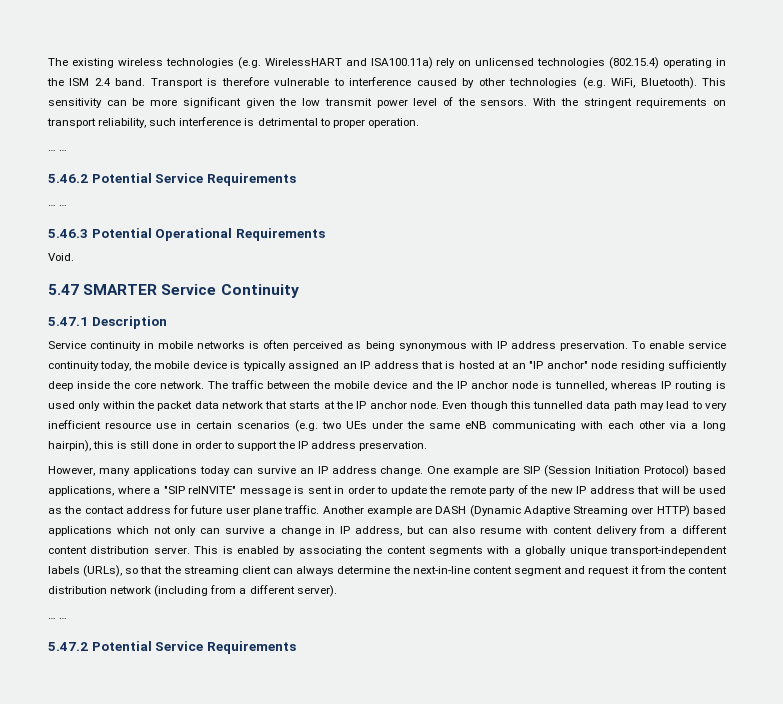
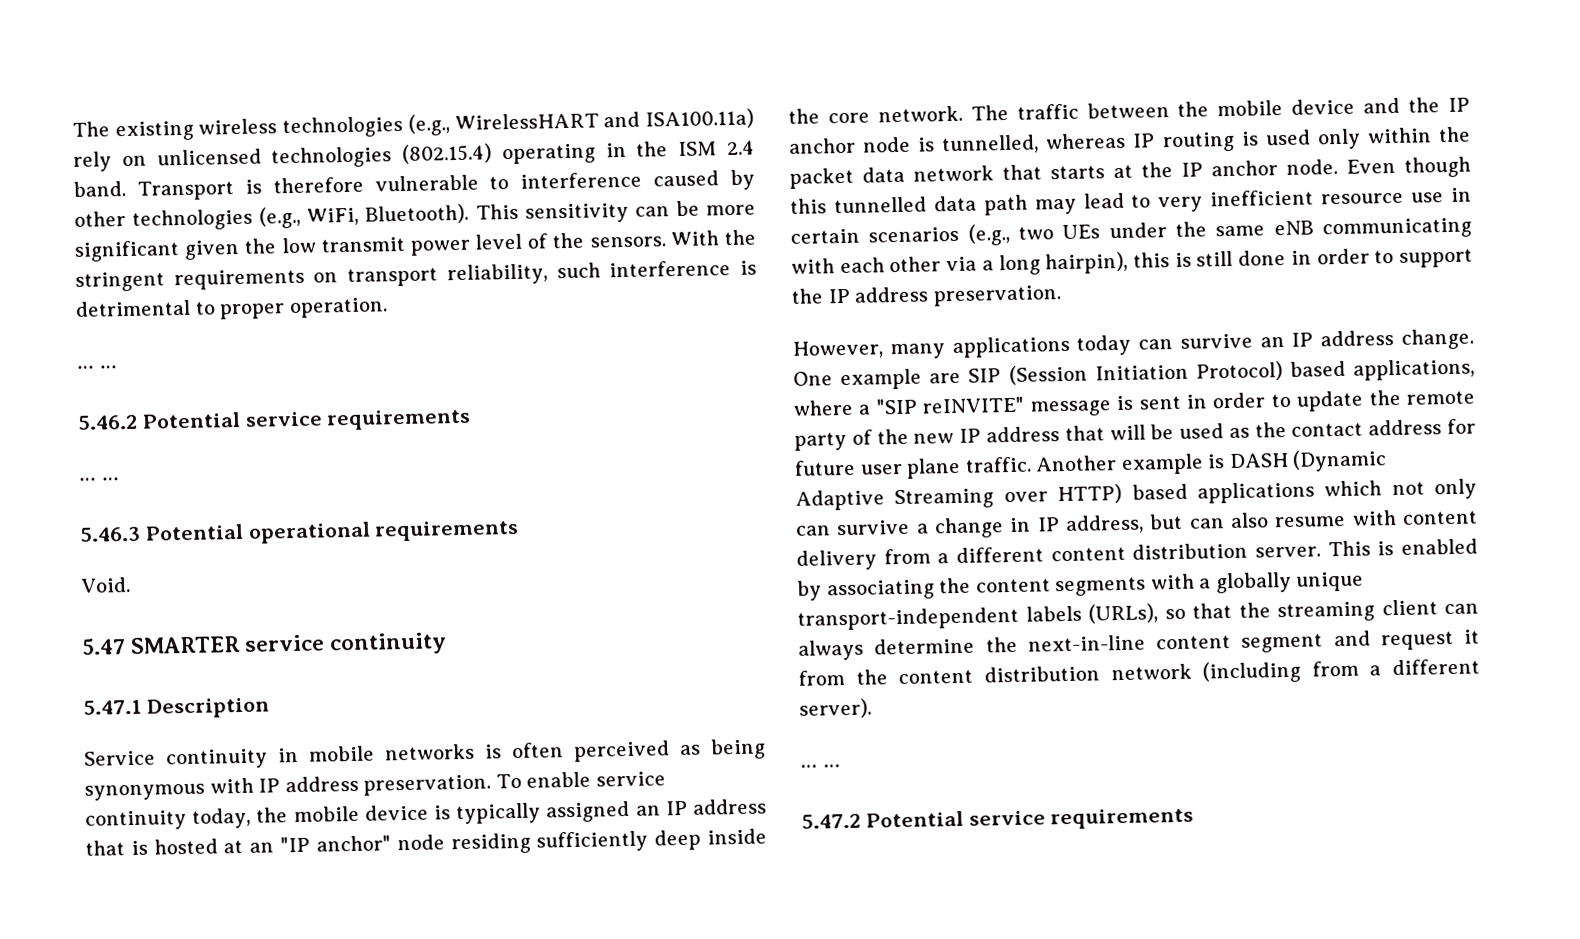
- The existing wireless technologies (e.g. WirelessHART and ISA100.11a) rely on unlicensed technologies (802.15.4) operating in the ISM 2.4 band.
+ The existing wireless technologies (e.g., WirelessHART and ISA100.11a) rely on unlicensed technologies (802.15.4) operating in the ISM 2.4 band.
- Transport is therefore vulnerable to interference caused by other technologies (e.g. WiFi, Bluetooth).
+ Transport is therefore vulnerable to interference caused by other technologies (e.g., WiFi, Bluetooth).
- 5.46.2 Potential Service Requirements
+ 5.46.2 Potential service requirements
- 5.46.3 Potential Operational Requirements
+ 5.46.3 Potential operational requirements
- 5.47 SMARTER Service Continuity
+ 5.47 SMARTER service continuity
- Even though this tunnelled data path may lead to very inefficient resource use in certain scenarios (e.g. two UEs under the same eNB communicating with each other via a long hairpin), this is still done in order to support the IP address preservation.
+ Even though this tunnelled data path may lead to very inefficient resource use in certain scenarios (e.g., two UEs under the same eNB communicating with each other via a long hairpin), this is still done in order to support the IP address preservation.
- Another example are DASH (Dynamic Adaptive Streaming over HTTP) based applications which not only can survive a change in IP address, but can also resume with content delivery from a different content distribution server.
+ Another example is DASH (Dynamic Adaptive Streaming over HTTP) based applications which not only can survive a change in IP address, but can also resume with content delivery from a different content distribution server.
- 5.47.2 Potential Service Requirements
+ 5.47.2 Potential service requirements

